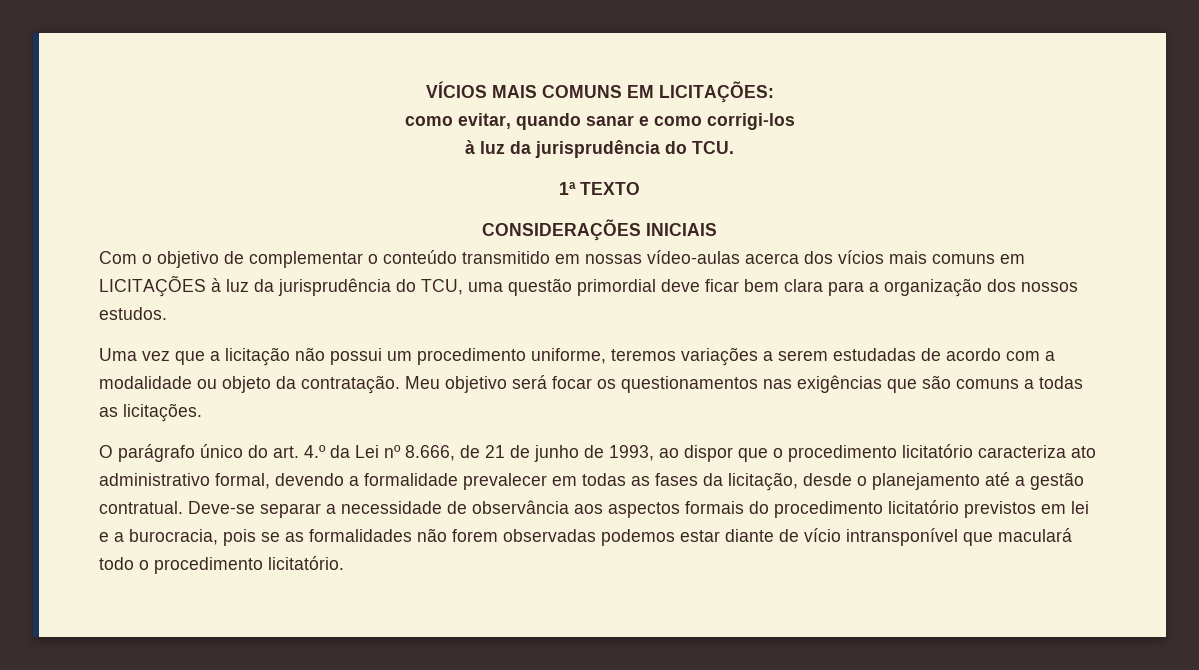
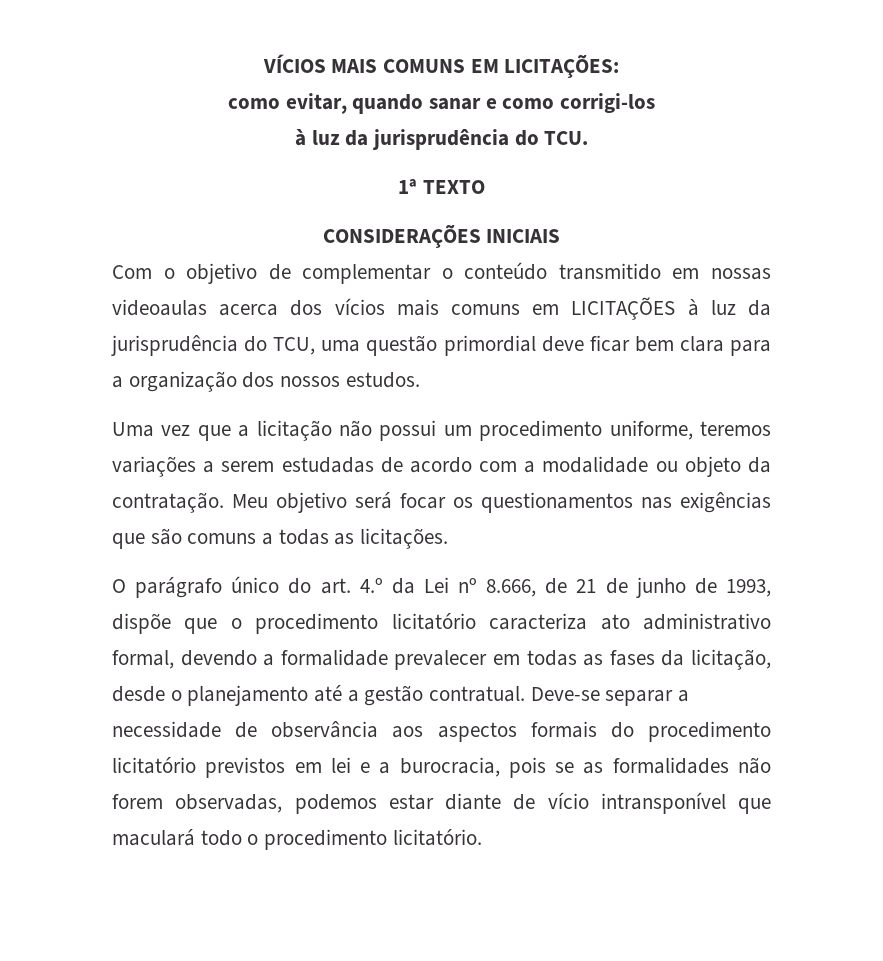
- Com o objetivo de complementar o conteúdo transmitido em nossas vídeo-aulas acerca dos vícios mais comuns em LICITAÇÕES à luz da jurisprudência do TCU, uma questão primordial deve ficar bem clara para a organização dos nossos estudos.
+ Com o objetivo de complementar o conteúdo transmitido em nossas videoaulas acerca dos vícios mais comuns em LICITAÇÕES à luz da jurisprudência do TCU, uma questão primordial deve ficar bem clara para a organização dos nossos estudos.
- O parágrafo único do art. 4.º da Lei nº 8.666, de 21 de junho de 1993, ao dispor que o procedimento licitatório caracteriza ato administrativo formal, devendo a formalidade prevalecer em todas as fases da licitação, desde o planejamento até a gestão contratual.
+ O parágrafo único do art. 4.º da Lei nº 8.666, de 21 de junho de 1993, dispõe que o procedimento licitatório caracteriza ato administrativo formal, devendo a formalidade prevalecer em todas as fases da licitação, desde o planejamento até a gestão contratual.
- Deve-se separar a necessidade de observância aos aspectos formais do procedimento licitatório previstos em lei e a burocracia, pois se as formalidades não forem observadas podemos estar diante de vício intransponível que maculará todo o procedimento licitatório.
+ Deve-se separar a necessidade de observância aos aspectos formais do procedimento licitatório previstos em lei e a burocracia, pois se as formalidades não forem observadas, podemos estar diante de vício intransponível que maculará todo o procedimento licitatório.

